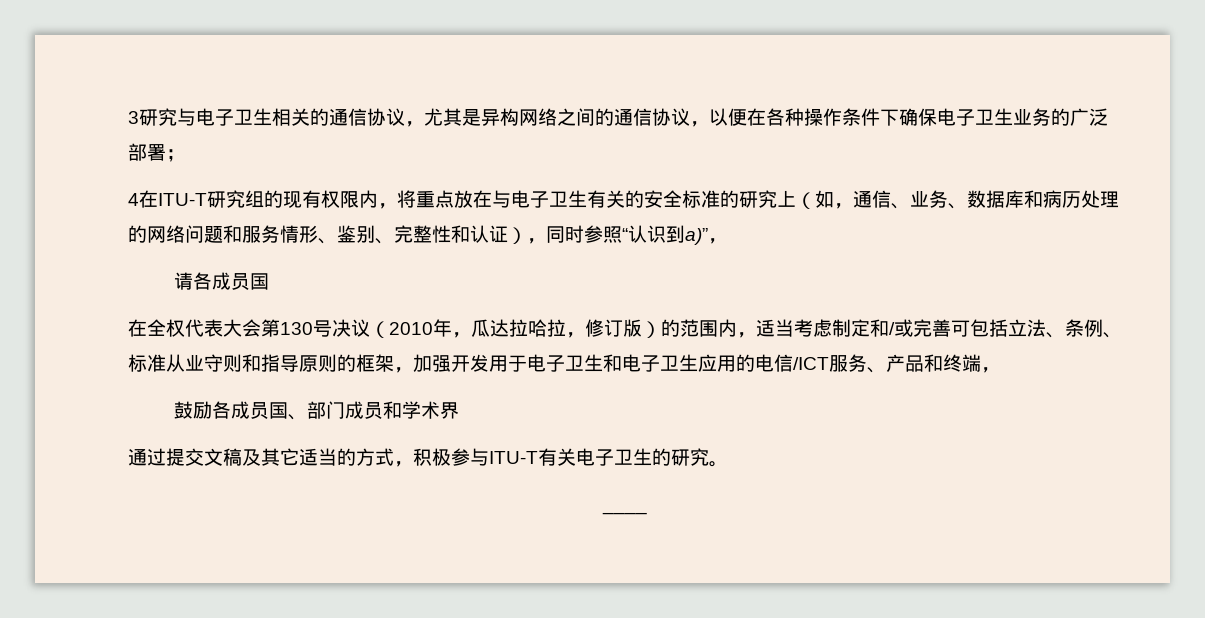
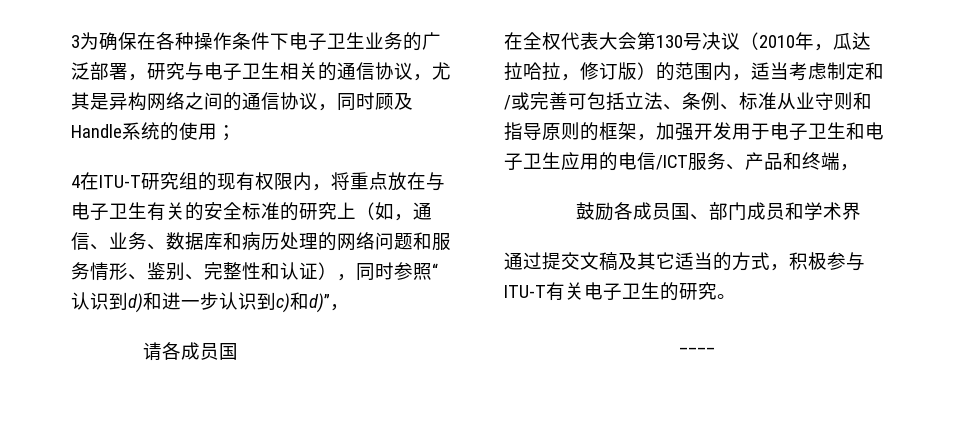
- 3研究与电子卫生相关的通信协议，尤其是异构网络之间的通信协议，以便在各种操作条件下确保电子卫生业务的广泛部署；
+ 3为确保在各种操作条件下电子卫生业务的广泛部署，研究与电子卫生相关的通信协议，尤其是异构网络之间的通信协议，同时顾及Handle系统的使用；
- 4在ITU-T研究组的现有权限内，将重点放在与电子卫生有关的安全标准的研究上（如，通信、业务、数据库和病历处理的网络问题和服务情形、鉴别、完整性和认证），同时参照“认识到a)”，
+ 4在ITU-T研究组的现有权限内，将重点放在与电子卫生有关的安全标准的研究上（如，通信、业务、数据库和病历处理的网络问题和服务情形、鉴别、完整性和认证），同时参照“认识到d)和进一步认识到c)和d)”，

